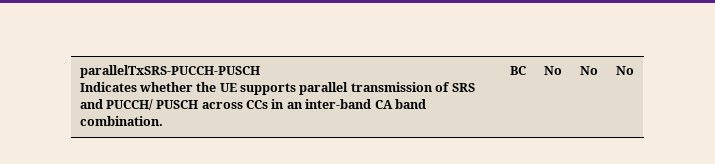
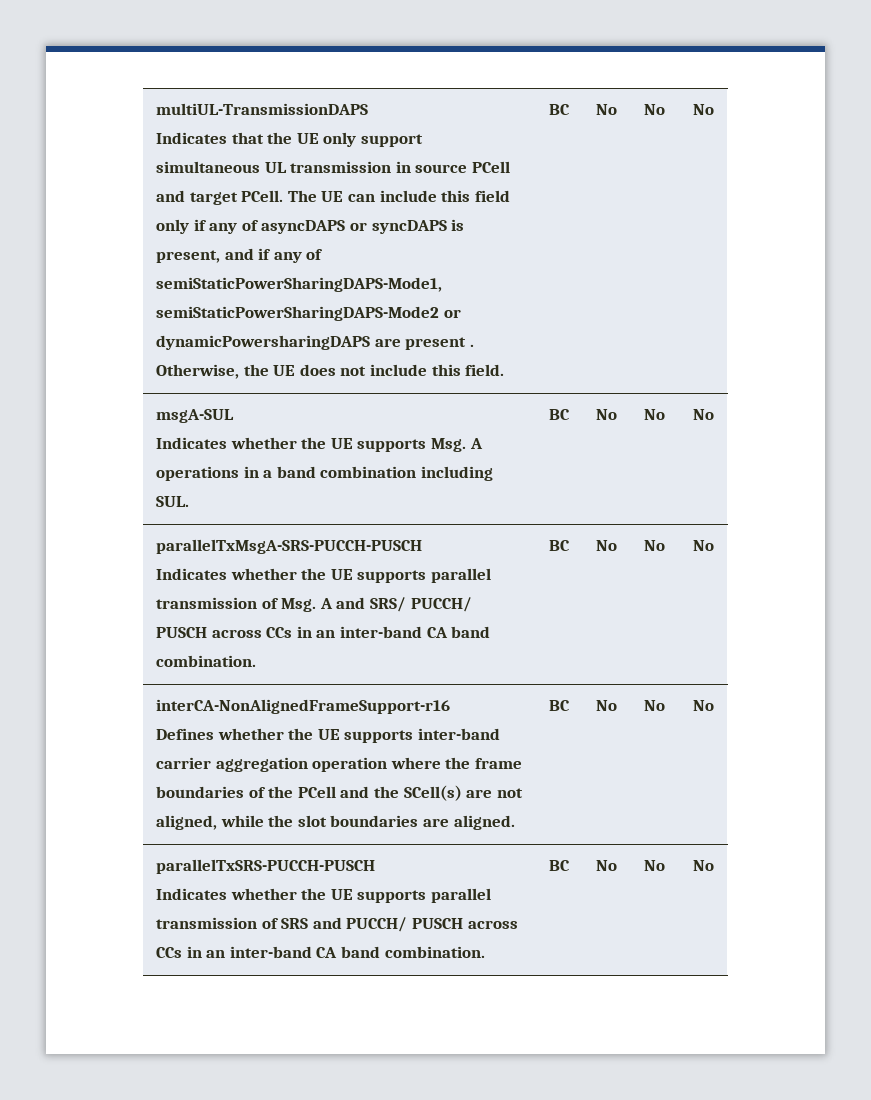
+ multiUL-TransmissionDAPS
+ Indicates that the UE only support simultaneous UL transmission in source PCell and target PCell. The UE can include this field only if any of asyncDAPS or syncDAPS is present, and if any of semiStaticPowerSharingDAPS-Mode1, semiStaticPowerSharingDAPS-Mode2 or dynamicPowersharingDAPS are present . Otherwise, the UE does not include this field. | BC | No | No | No
+ msgA-SUL
+ Indicates whether the UE supports Msg. A operations in a band combination including SUL. | BC | No | No | No
+ parallelTxMsgA-SRS-PUCCH-PUSCH
+ Indicates whether the UE supports parallel transmission of Msg. A and SRS/ PUCCH/ PUSCH across CCs in an inter-band CA band combination. | BC | No | No | No
+ interCA-NonAlignedFrameSupport-r16
+ Defines whether the UE supports inter-band carrier aggregation operation where the frame boundaries of the PCell and the SCell(s) are not aligned, while the slot boundaries are aligned. | BC | No | No | No

